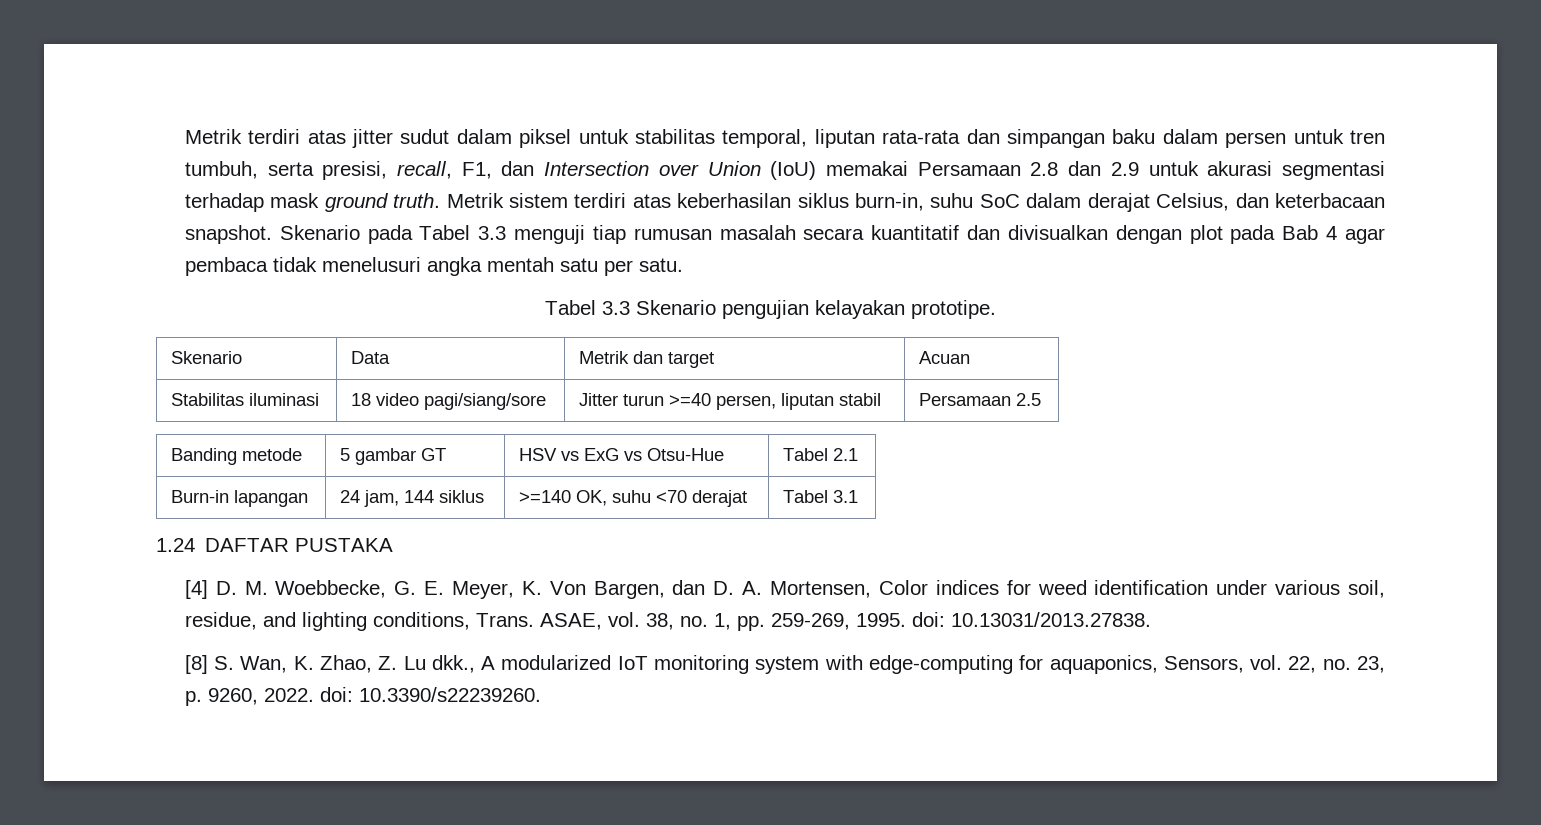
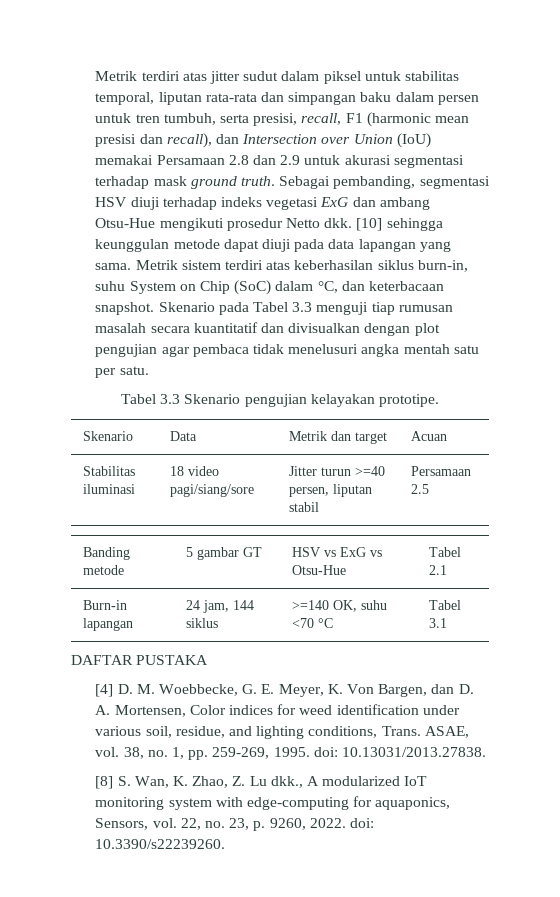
- Metrik terdiri atas jitter sudut dalam piksel untuk stabilitas temporal, liputan rata-rata dan simpangan baku dalam persen untuk tren tumbuh, serta presisi, recall, F1, dan Intersection over Union (IoU) memakai Persamaan 2.8 dan 2.9 untuk akurasi segmentasi terhadap mask ground truth.
+ Metrik terdiri atas jitter sudut dalam piksel untuk stabilitas temporal, liputan rata-rata dan simpangan baku dalam persen untuk tren tumbuh, serta presisi, recall, F1 (harmonic mean presisi dan recall), dan Intersection over Union (IoU) memakai Persamaan 2.8 dan 2.9 untuk akurasi segmentasi terhadap mask ground truth.
+ Sebagai pembanding, segmentasi HSV diuji terhadap indeks vegetasi ExG dan ambang Otsu-Hue mengikuti prosedur Netto dkk. [10] sehingga keunggulan metode dapat diuji pada data lapangan yang sama.
- Metrik sistem terdiri atas keberhasilan siklus burn-in, suhu SoC dalam derajat Celsius, dan keterbacaan snapshot.
+ Metrik sistem terdiri atas keberhasilan siklus burn-in, suhu System on Chip (SoC) dalam °C, dan keterbacaan snapshot.
- Skenario pada Tabel 3.3 menguji tiap rumusan masalah secara kuantitatif dan divisualkan dengan plot pada Bab 4 agar pembaca tidak menelusuri angka mentah satu per satu.
+ Skenario pada Tabel 3.3 menguji tiap rumusan masalah secara kuantitatif dan divisualkan dengan plot pengujian agar pembaca tidak menelusuri angka mentah satu per satu.
- Burn-in lapangan | 24 jam, 144 siklus | >=140 OK, suhu <70 derajat | Tabel 3.1
+ Burn-in lapangan | 24 jam, 144 siklus | >=140 OK, suhu <70 °C | Tabel 3.1
- 1.24 DAFTAR PUSTAKA
+ DAFTAR PUSTAKA

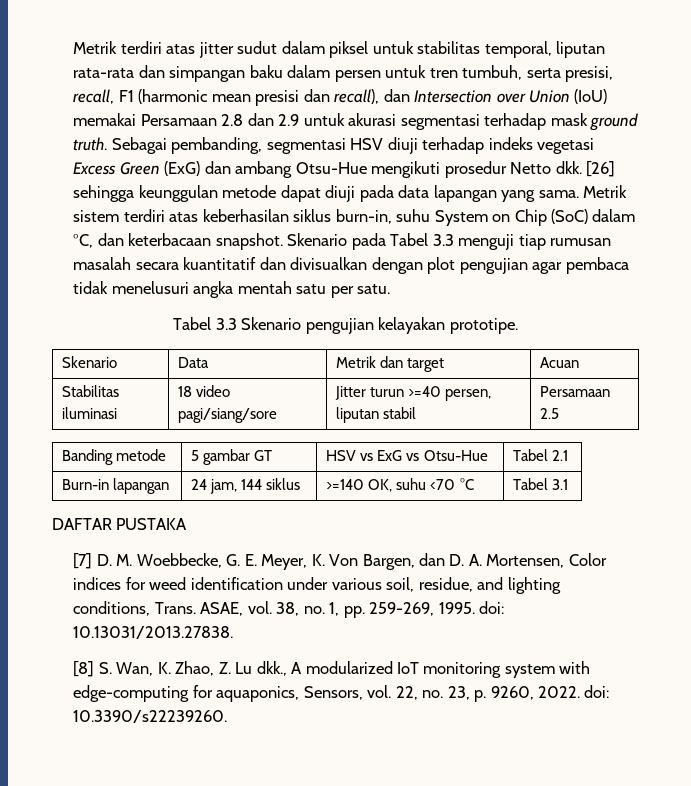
- Sebagai pembanding, segmentasi HSV diuji terhadap indeks vegetasi ExG dan ambang Otsu-Hue mengikuti prosedur Netto dkk.
+ Sebagai pembanding, segmentasi HSV diuji terhadap indeks vegetasi Excess Green (ExG) dan ambang Otsu-Hue mengikuti prosedur Netto dkk.
- [10] sehingga keunggulan metode dapat diuji pada data lapangan yang sama.
+ [26] sehingga keunggulan metode dapat diuji pada data lapangan yang sama.
- [4] D. M. Woebbecke, G. E. Meyer, K. Von Bargen, dan D. A. Mortensen, Color indices for weed identification under various soil, residue, and lighting conditions, Trans.
+ [7] D. M. Woebbecke, G. E. Meyer, K. Von Bargen, dan D. A. Mortensen, Color indices for weed identification under various soil, residue, and lighting conditions, Trans.

